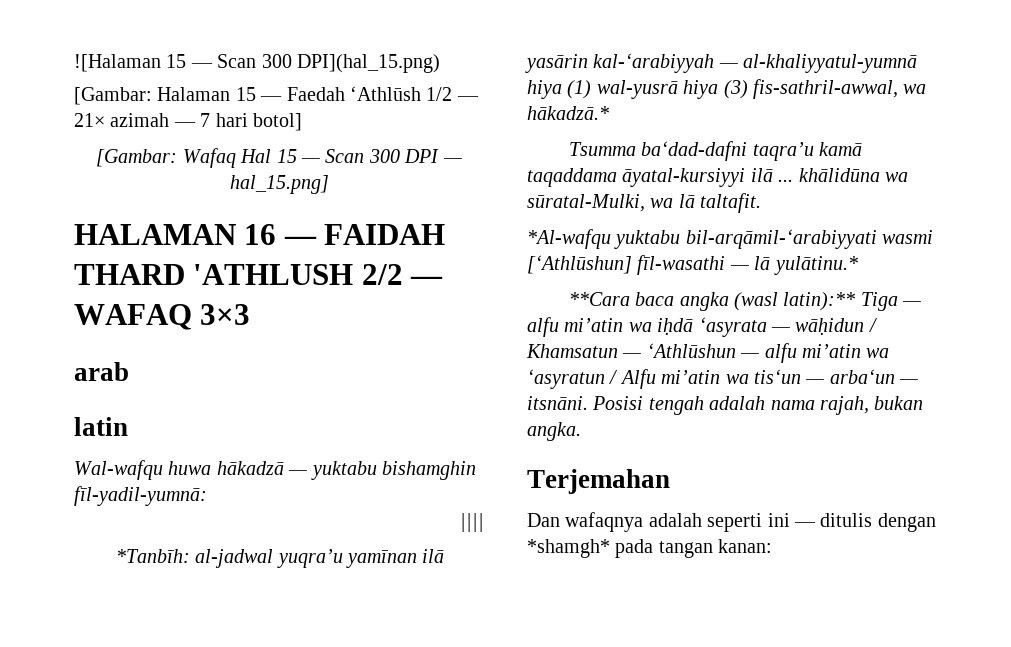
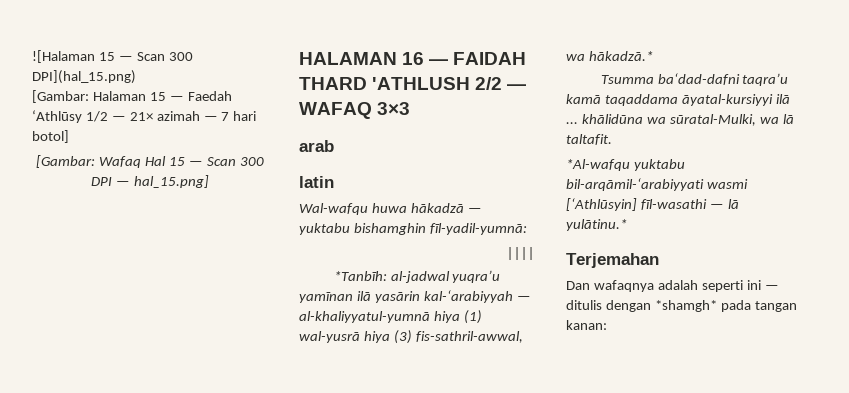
- [Gambar: Halaman 15 — Faedah ‘Athlūsh 1/2 — 21× azimah — 7 hari botol]
+ [Gambar: Halaman 15 — Faedah ‘Athlūsy 1/2 — 21× azimah — 7 hari botol]
- *Al-wafqu yuktabu bil-arqāmil-‘arabiyyati wasmi [‘Athlūshun] fīl-wasathi — lā yulātinu.*
+ *Al-wafqu yuktabu bil-arqāmil-‘arabiyyati wasmi [‘Athlūsyin] fīl-wasathi — lā yulātinu.*
- **Cara baca angka (wasl latin):** Tiga — alfu mi’atin wa iḥdā ‘asyrata — wāḥidun / Khamsatun — ‘Athlūshun — alfu mi’atin wa ‘asyratun / Alfu mi’atin wa tis‘un — arba‘un — itsnāni. Posisi tengah adalah nama rajah, bukan angka.

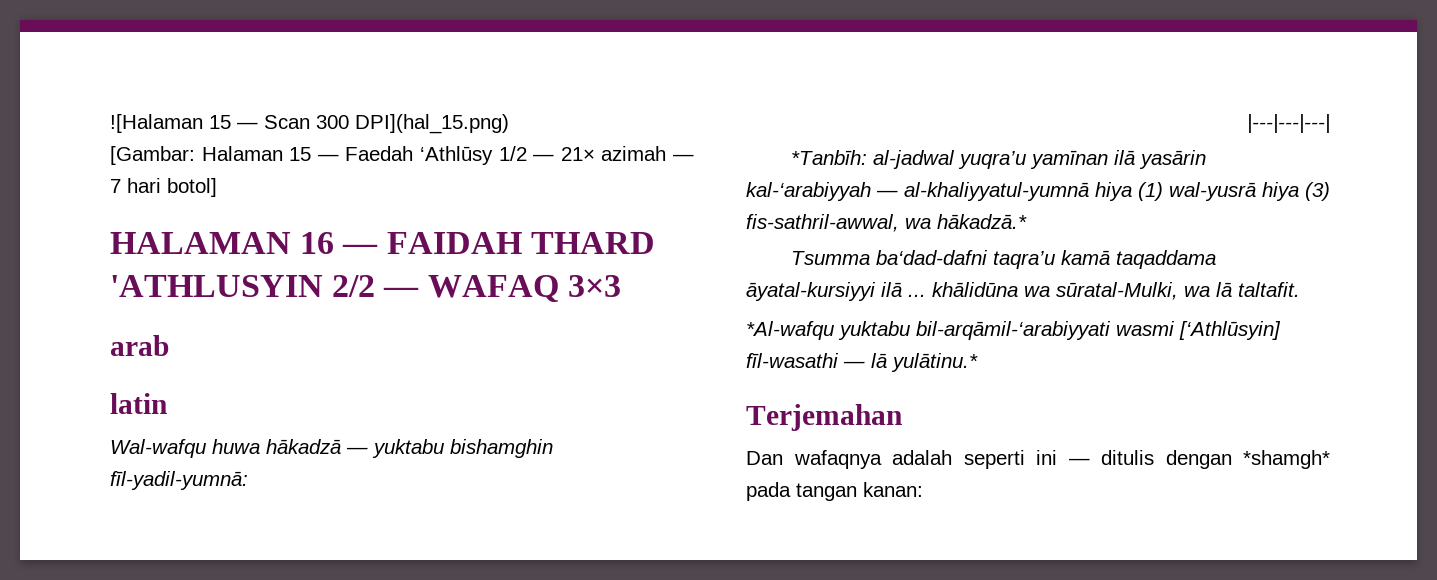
- [Gambar: Wafaq Hal 15 — Scan 300 DPI — hal_15.png]
- HALAMAN 16 — FAIDAH THARD 'ATHLUSH 2/2 — WAFAQ 3×3
+ HALAMAN 16 — FAIDAH THARD 'ATHLUSYIN 2/2 — WAFAQ 3×3
- ||||
+ |---|---|---|

